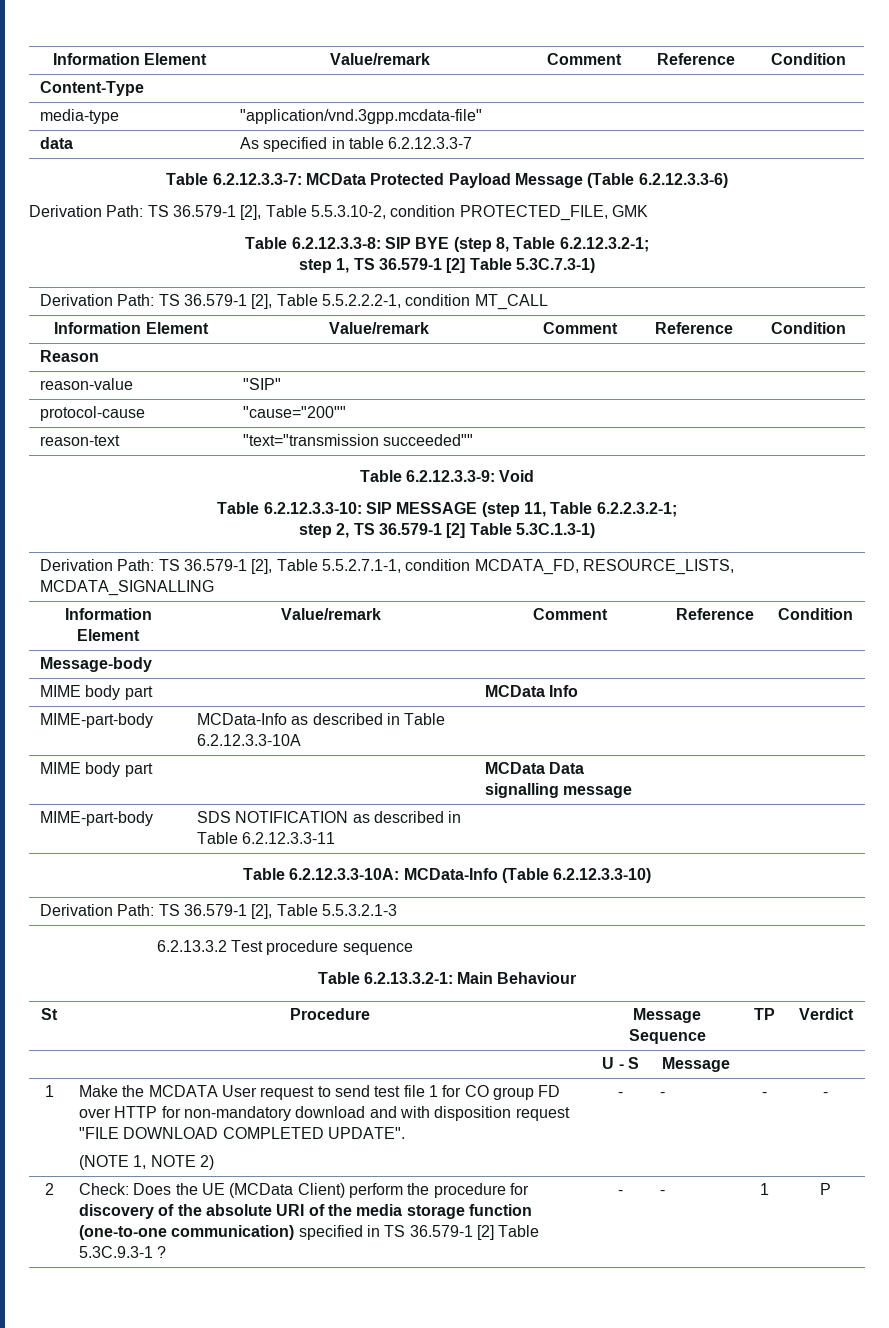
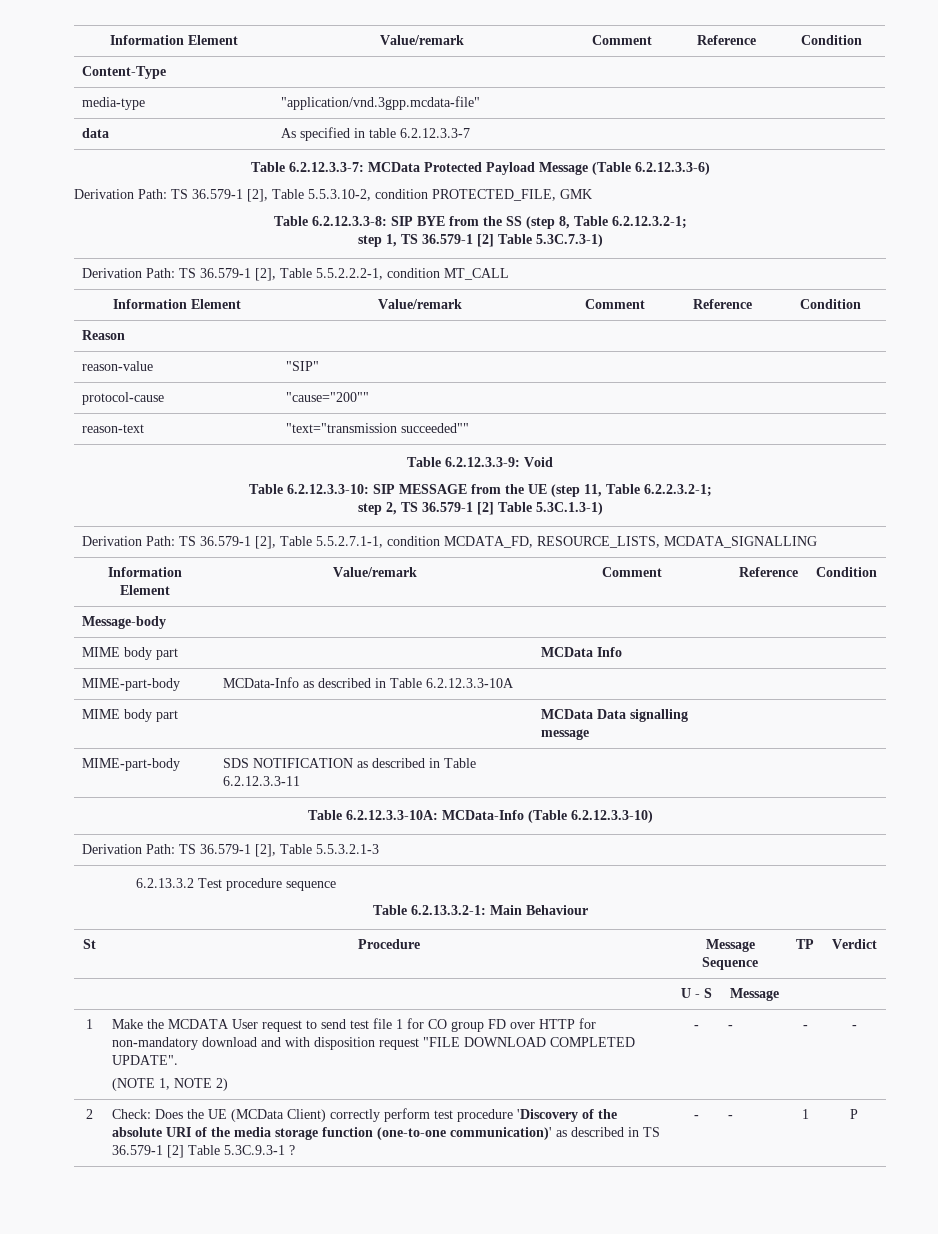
- Table 6.2.12.3.3-8: SIP BYE (step 8, Table 6.2.12.3.2-1;
+ Table 6.2.12.3.3-8: SIP BYE from the SS (step 8, Table 6.2.12.3.2-1;
- Table 6.2.12.3.3-10: SIP MESSAGE (step 11, Table 6.2.2.3.2-1;
+ Table 6.2.12.3.3-10: SIP MESSAGE from the UE (step 11, Table 6.2.2.3.2-1;
- 2 | Check: Does the UE (MCData Client) perform the procedure for discovery of the absolute URI of the media storage function (one-to-one communication) specified in TS 36.579-1 [2] Table 5.3C.9.3-1 ? | - | - | 1 | P
+ 2 | Check: Does the UE (MCData Client) correctly perform test procedure 'Discovery of the absolute URI of the media storage function (one-to-one communication)' as described in TS 36.579-1 [2] Table 5.3C.9.3-1 ? | - | - | 1 | P

